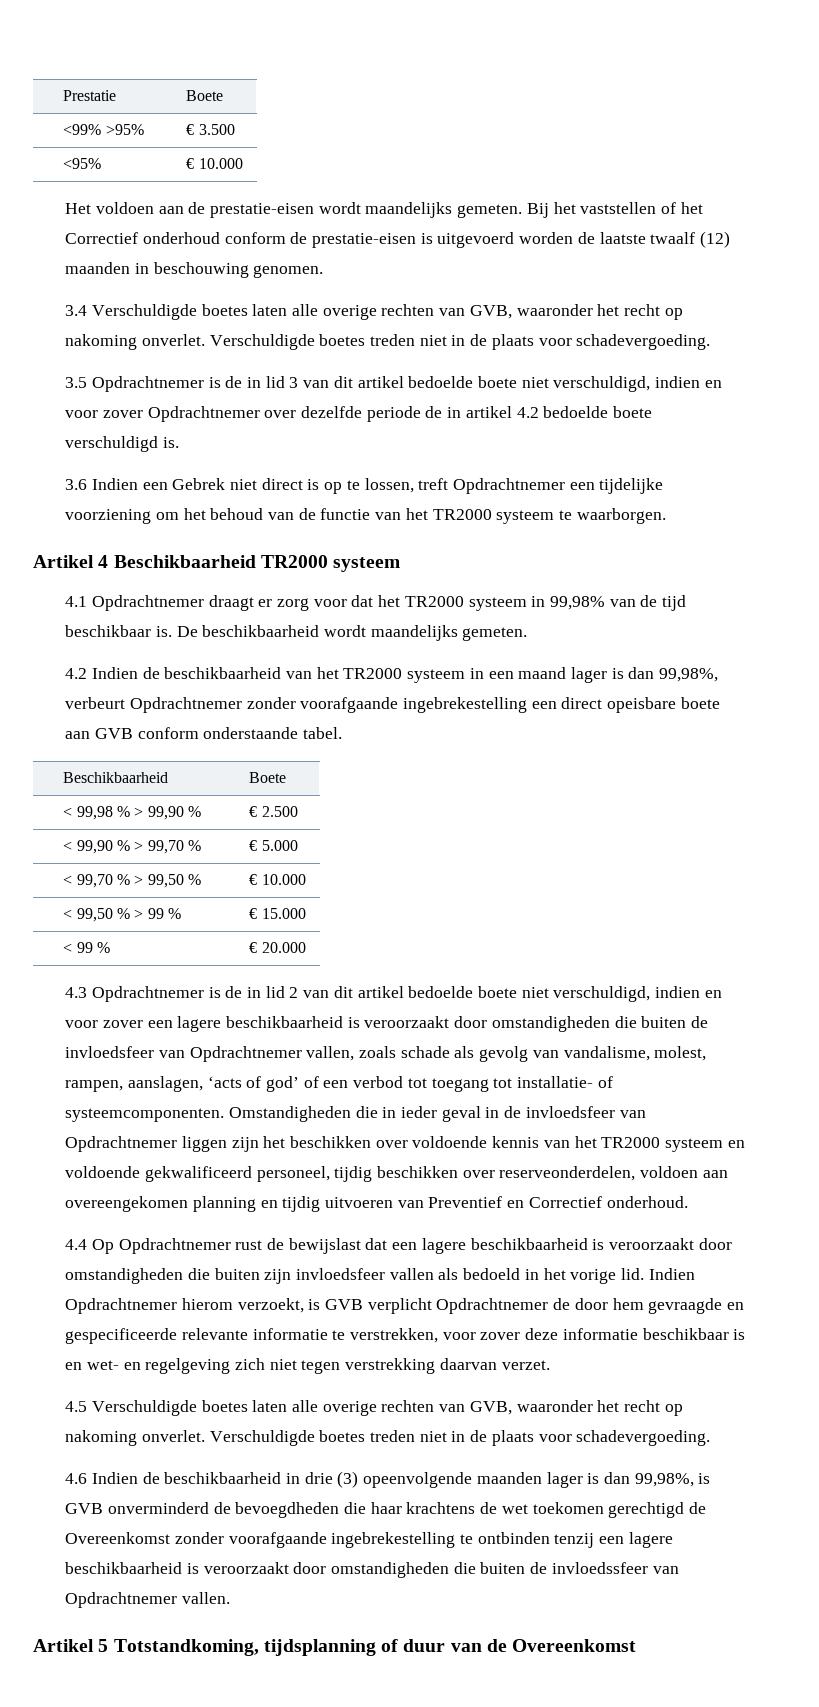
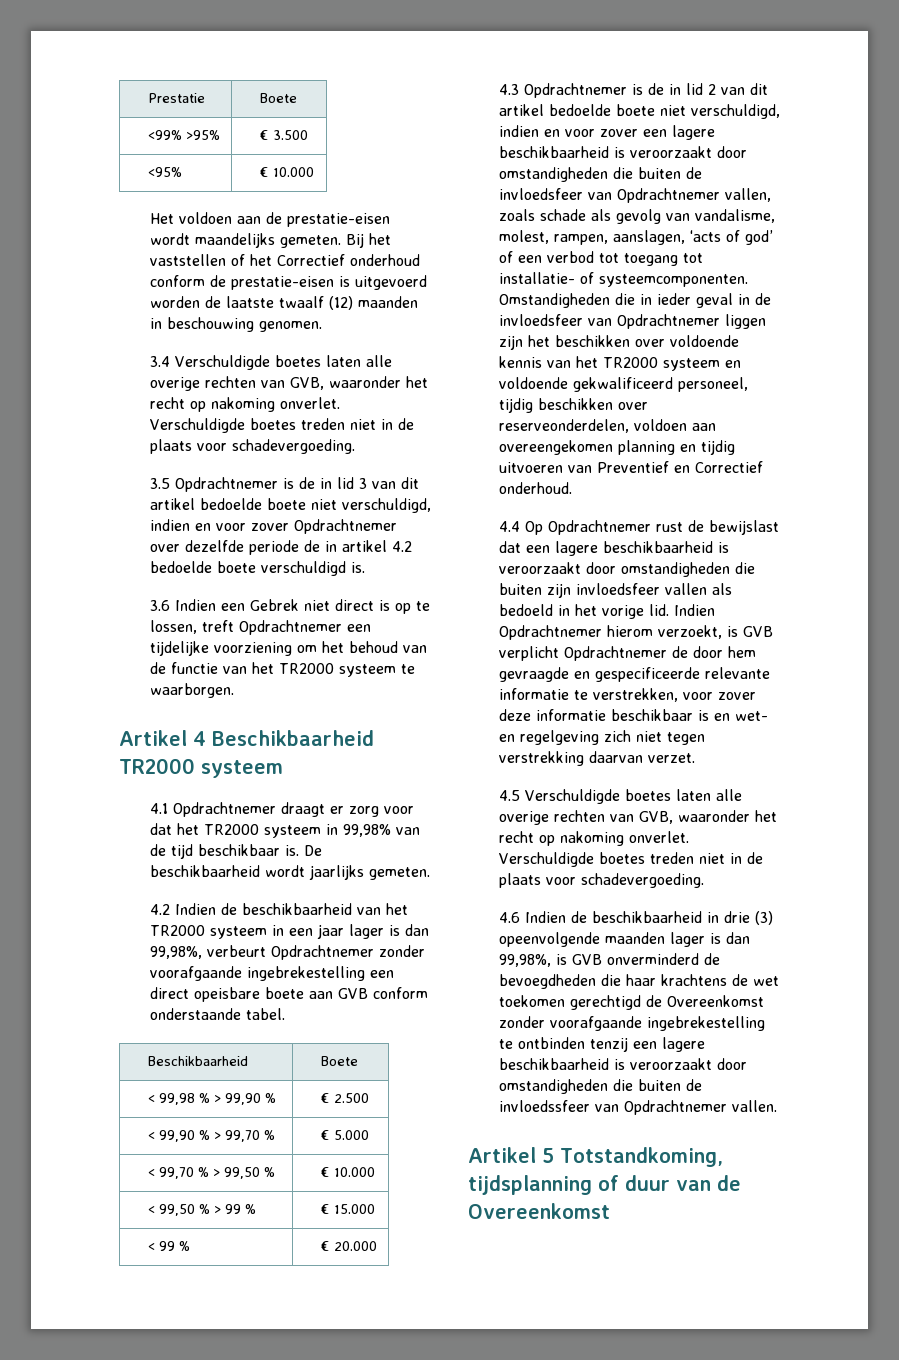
- De beschikbaarheid wordt maandelijks gemeten.
+ De beschikbaarheid wordt jaarlijks gemeten.
- 4.2 Indien de beschikbaarheid van het TR2000 systeem in een maand lager is dan 99,98%, verbeurt Opdrachtnemer zonder voorafgaande ingebrekestelling een direct opeisbare boete aan GVB conform onderstaande tabel.
+ 4.2 Indien de beschikbaarheid van het TR2000 systeem in een jaar lager is dan 99,98%, verbeurt Opdrachtnemer zonder voorafgaande ingebrekestelling een direct opeisbare boete aan GVB conform onderstaande tabel.

